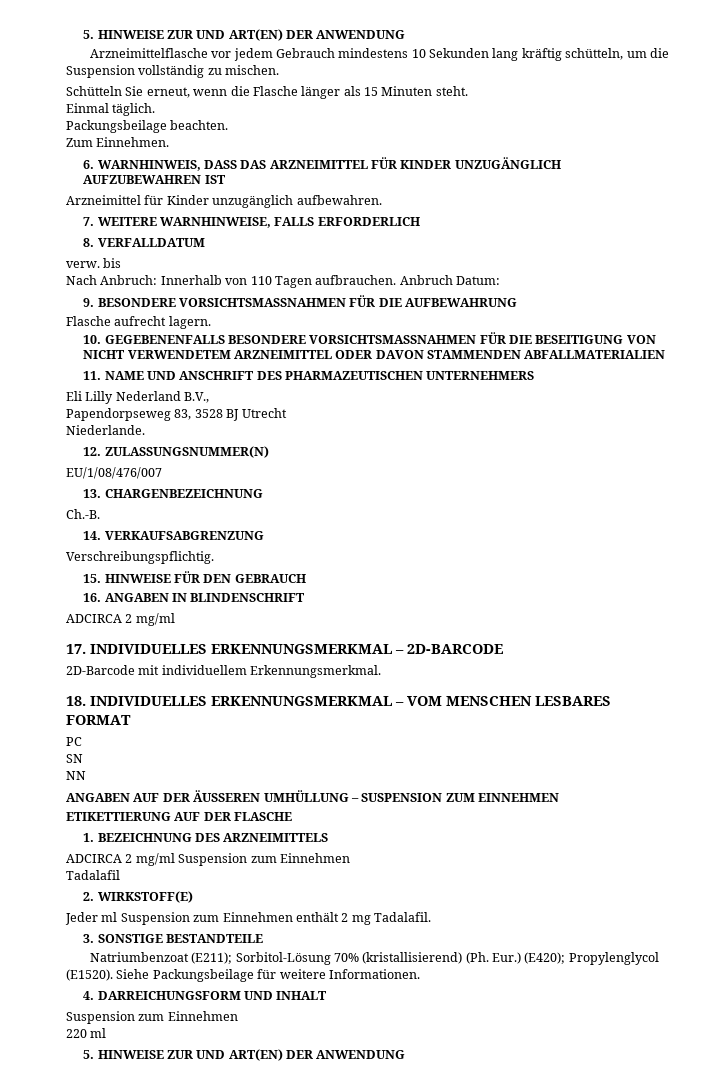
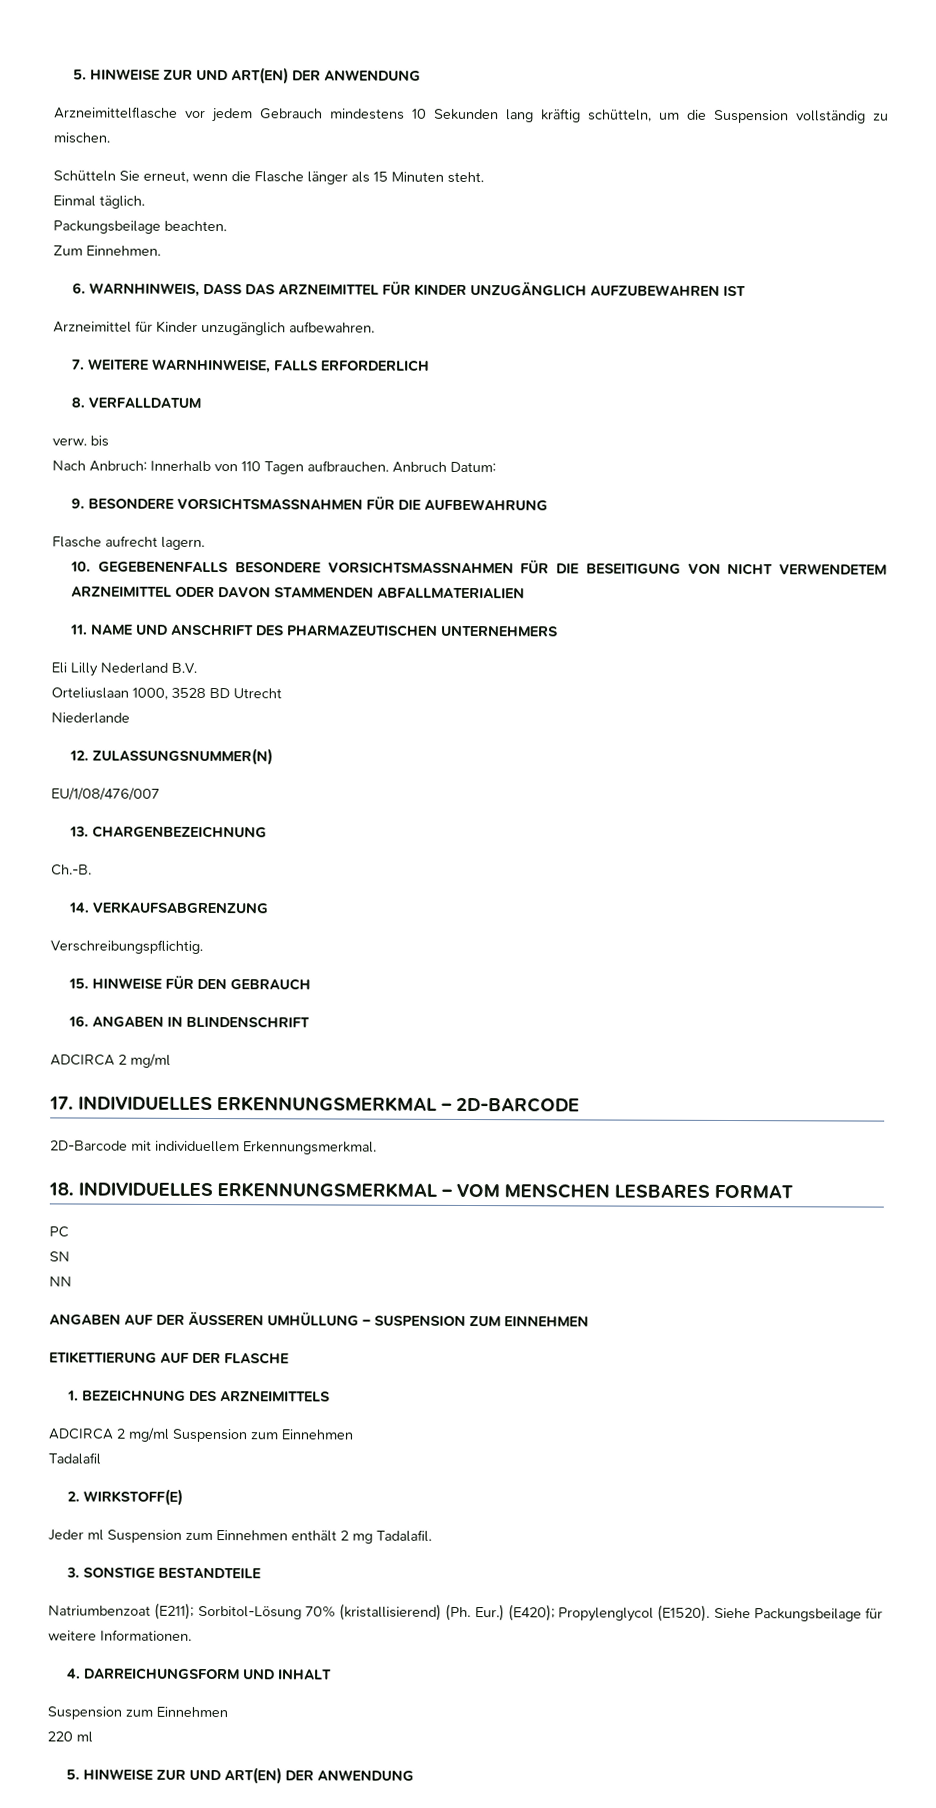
- Eli Lilly Nederland B.V.,
- Papendorpseweg 83, 3528 BJ Utrecht
+ Eli Lilly Nederland B.V.
+ Orteliuslaan 1000, 3528 BD Utrecht
- Niederlande.
+ Niederlande

